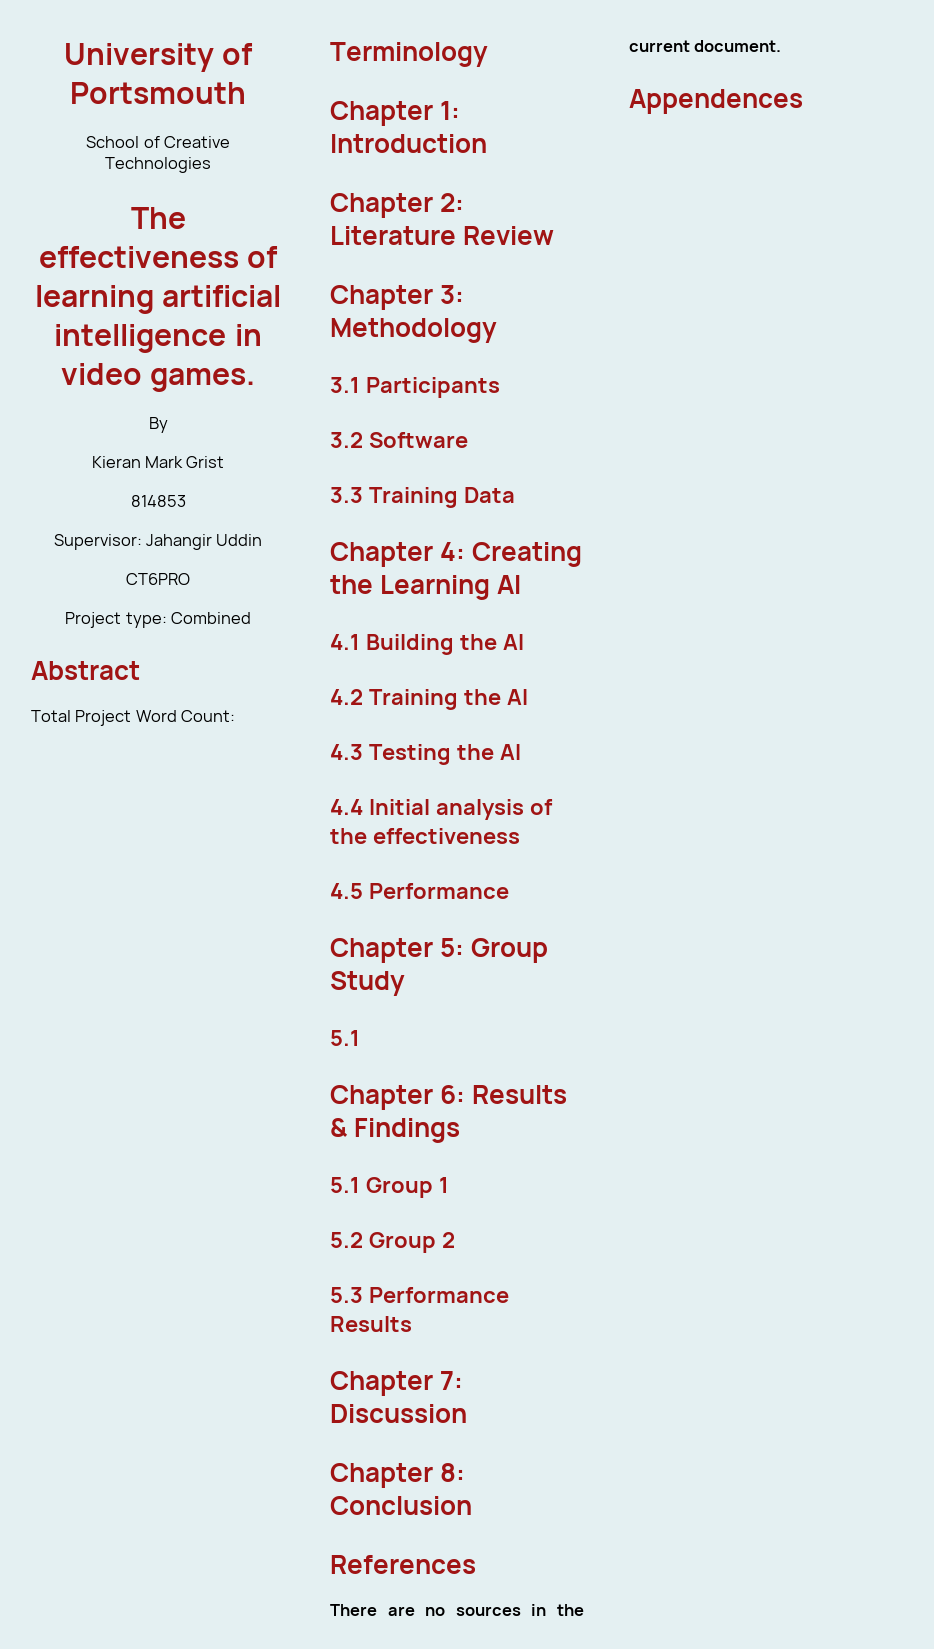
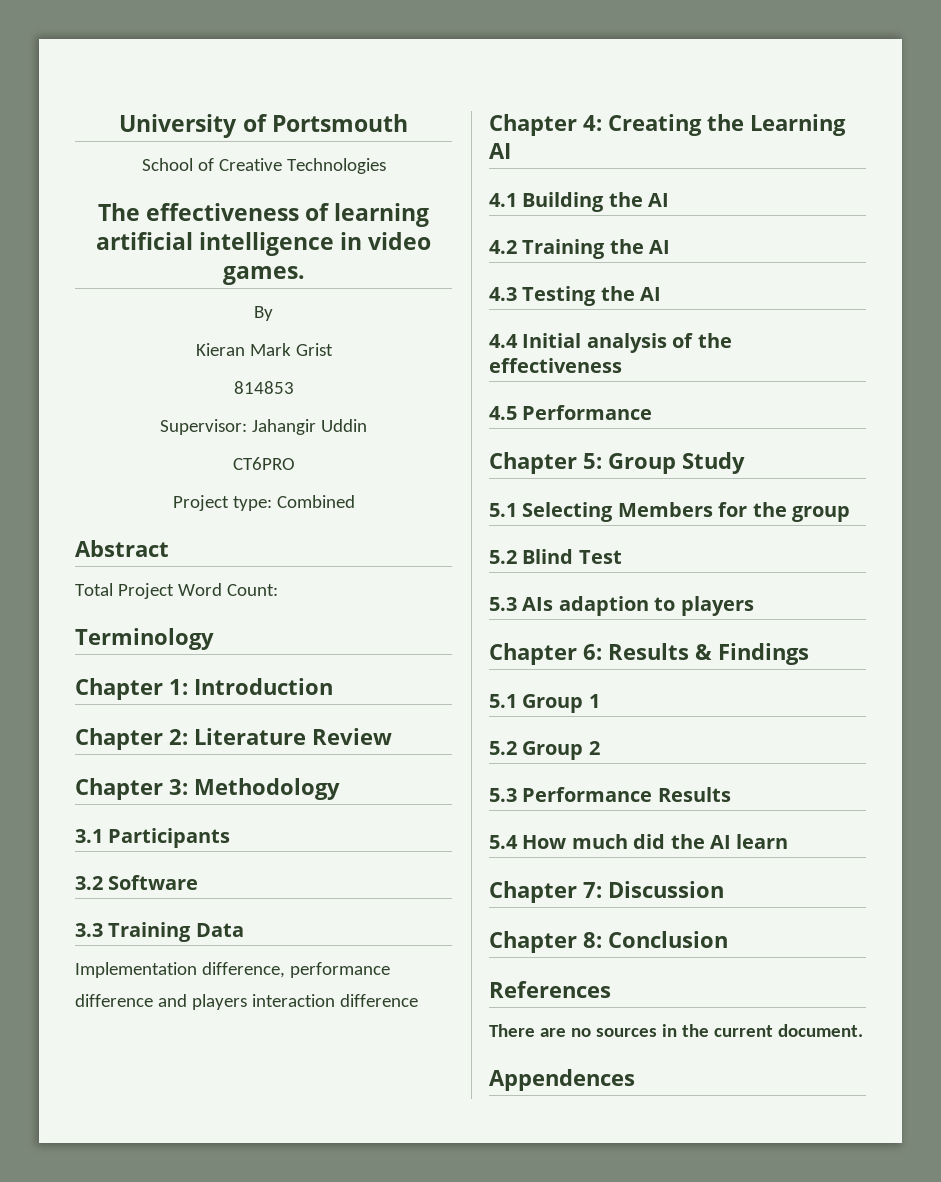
+ Implementation difference, performance difference and players interaction difference
  Chapter 5: Group Study
- 5.1
+ 5.1 Selecting Members for the group
+ 5.2 Blind Test
+ 5.3 AIs adaption to players
+ 5.4 How much did the AI learn

